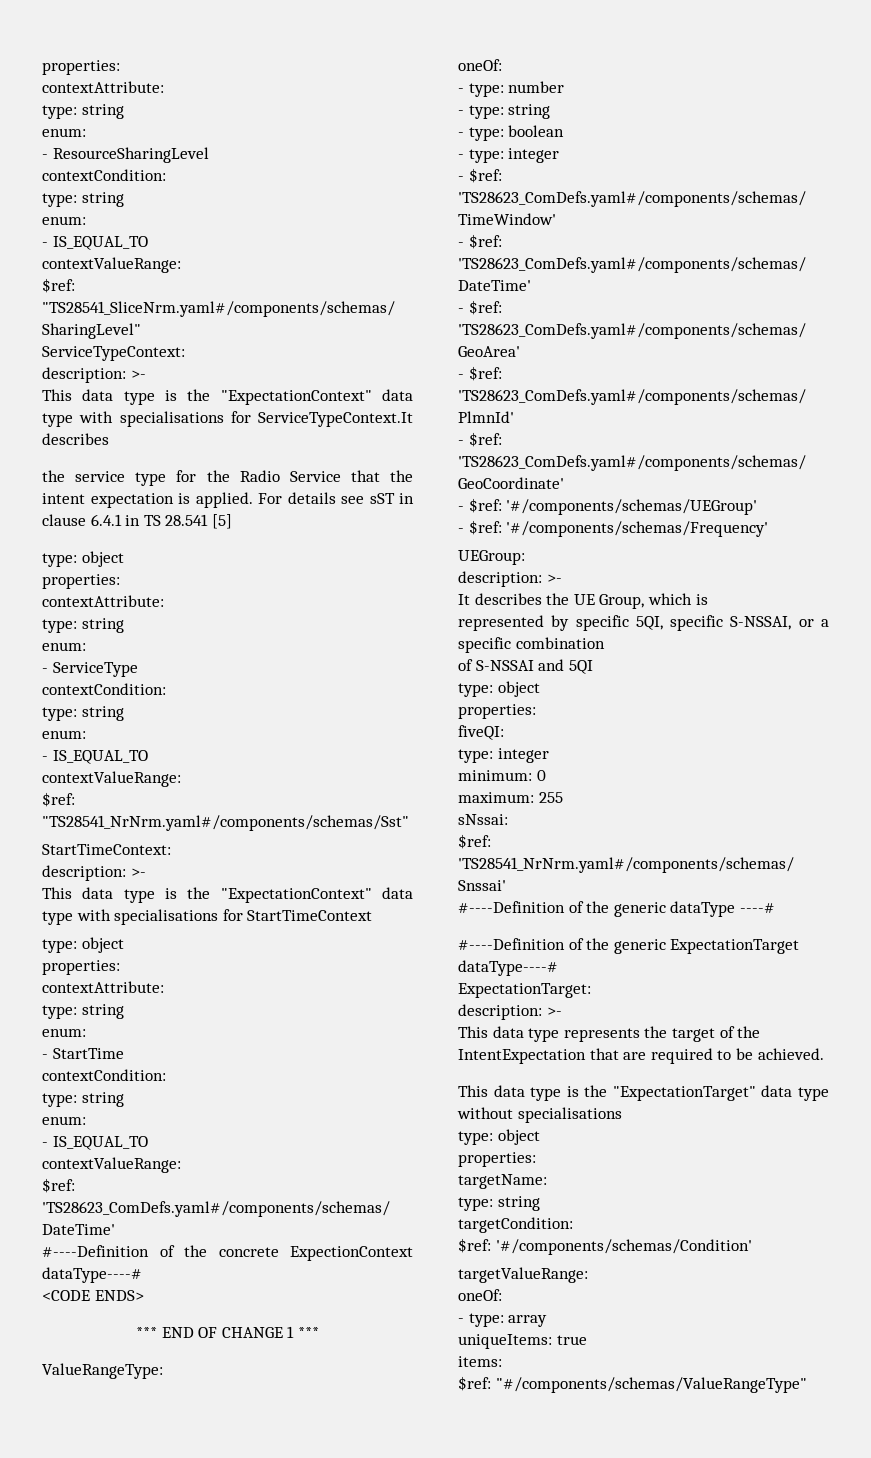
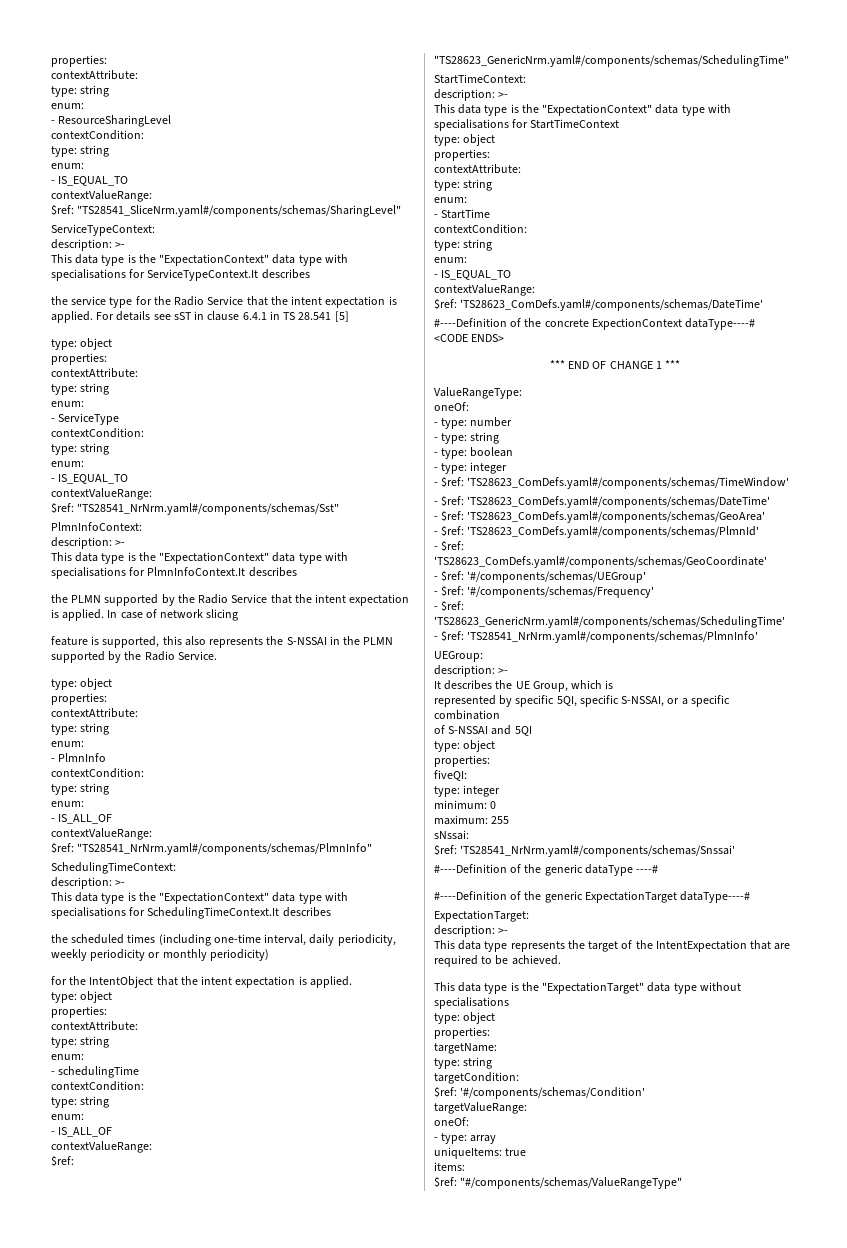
+ PlmnInfoContext:
+ description: >-
+ This data type is the "ExpectationContext" data type with specialisations for PlmnInfoContext.It describes
+ the PLMN supported by the Radio Service that the intent expectation is applied. In case of network slicing
+ feature is supported, this also represents the S-NSSAI in the PLMN supported by the Radio Service.
+ type: object
+ properties:
+ contextAttribute:
+ type: string
+ enum:
+ - PlmnInfo
+ contextCondition:
+ type: string
+ enum:
+ - IS_ALL_OF
+ contextValueRange:
+ $ref: "TS28541_NrNrm.yaml#/components/schemas/PlmnInfo"
+ SchedulingTimeContext:
+ description: >-
+ This data type is the "ExpectationContext" data type with specialisations for SchedulingTimeContext.It describes
+ the scheduled times (including one-time interval, daily periodicity, weekly periodicity or monthly periodicity)
+ for the IntentObject that the intent expectation is applied.
+ type: object
+ properties:
+ contextAttribute:
+ type: string
+ enum:
+ - schedulingTime
+ contextCondition:
+ type: string
+ enum:
+ - IS_ALL_OF
+ contextValueRange:
+ $ref: "TS28623_GenericNrm.yaml#/components/schemas/SchedulingTime"
+ - $ref: 'TS28623_GenericNrm.yaml#/components/schemas/SchedulingTime'
+ - $ref: 'TS28541_NrNrm.yaml#/components/schemas/PlmnInfo'

